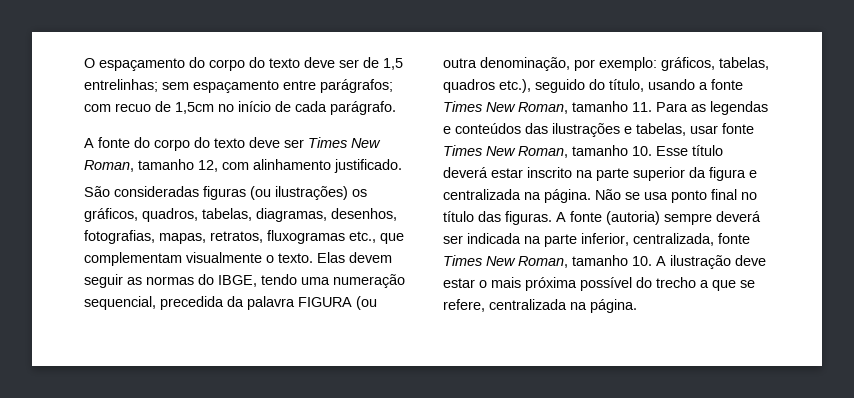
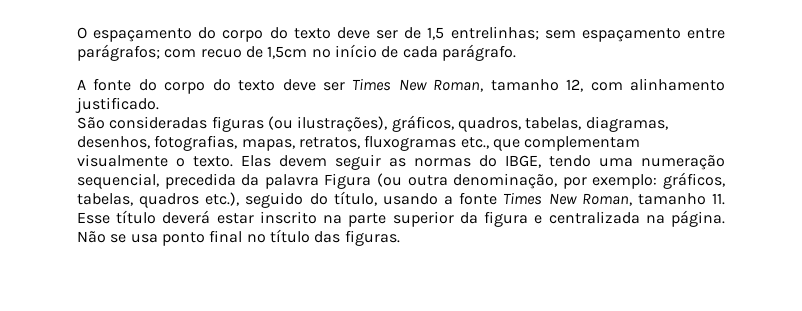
- São consideradas figuras (ou ilustrações) os gráficos, quadros, tabelas, diagramas, desenhos, fotografias, mapas, retratos, fluxogramas etc., que complementam visualmente o texto.
+ São consideradas figuras (ou ilustrações), gráficos, quadros, tabelas, diagramas, desenhos, fotografias, mapas, retratos, fluxogramas etc., que complementam visualmente o texto.
- Elas devem seguir as normas do IBGE, tendo uma numeração sequencial, precedida da palavra FIGURA (ou outra denominação, por exemplo: gráficos, tabelas, quadros etc.), seguido do título, usando a fonte Times New Roman, tamanho 11. Para as legendas e conteúdos das ilustrações e tabelas, usar fonte Times New Roman, tamanho 10. Esse título deverá estar inscrito na parte superior da figura e centralizada na página.
+ Elas devem seguir as normas do IBGE, tendo uma numeração sequencial, precedida da palavra Figura (ou outra denominação, por exemplo: gráficos, tabelas, quadros etc.), seguido do título, usando a fonte Times New Roman, tamanho 11. Esse título deverá estar inscrito na parte superior da figura e centralizada na página.
- A fonte (autoria) sempre deverá ser indicada na parte inferior, centralizada, fonte Times New Roman, tamanho 10. A ilustração deve estar o mais próxima possível do trecho a que se refere, centralizada na página.

